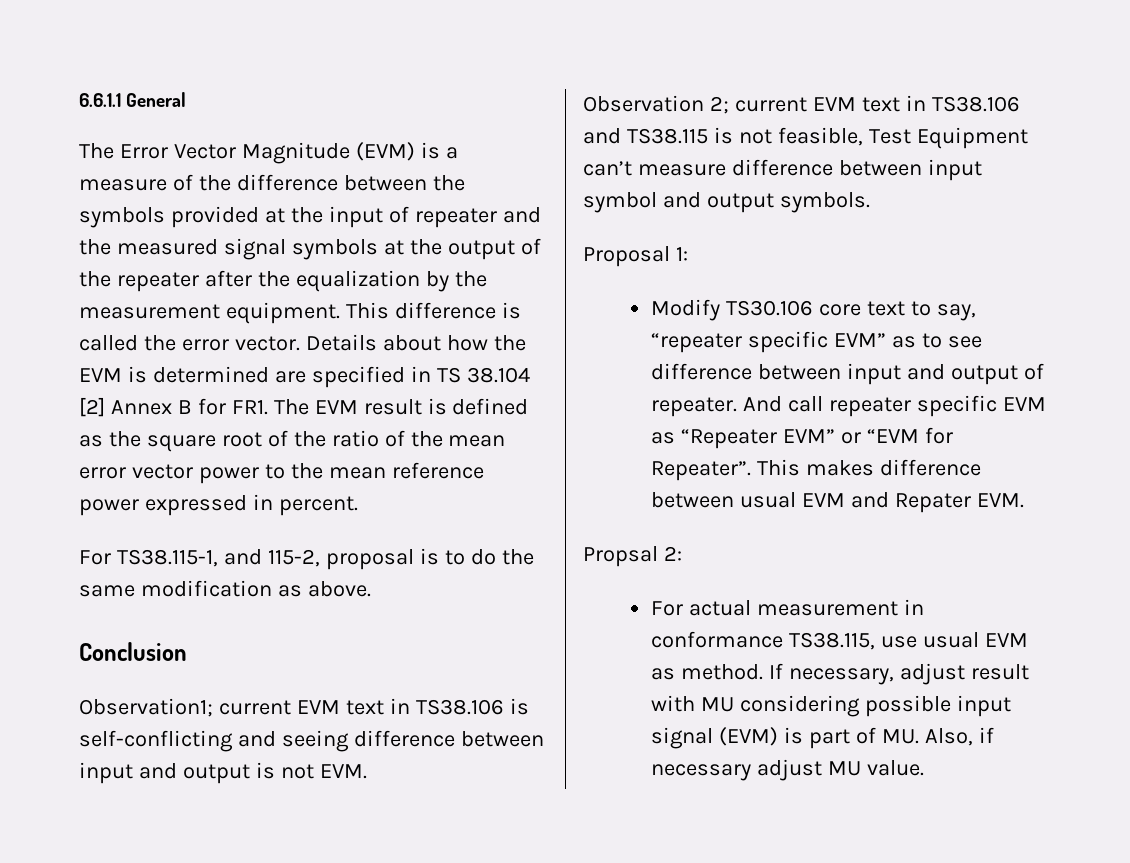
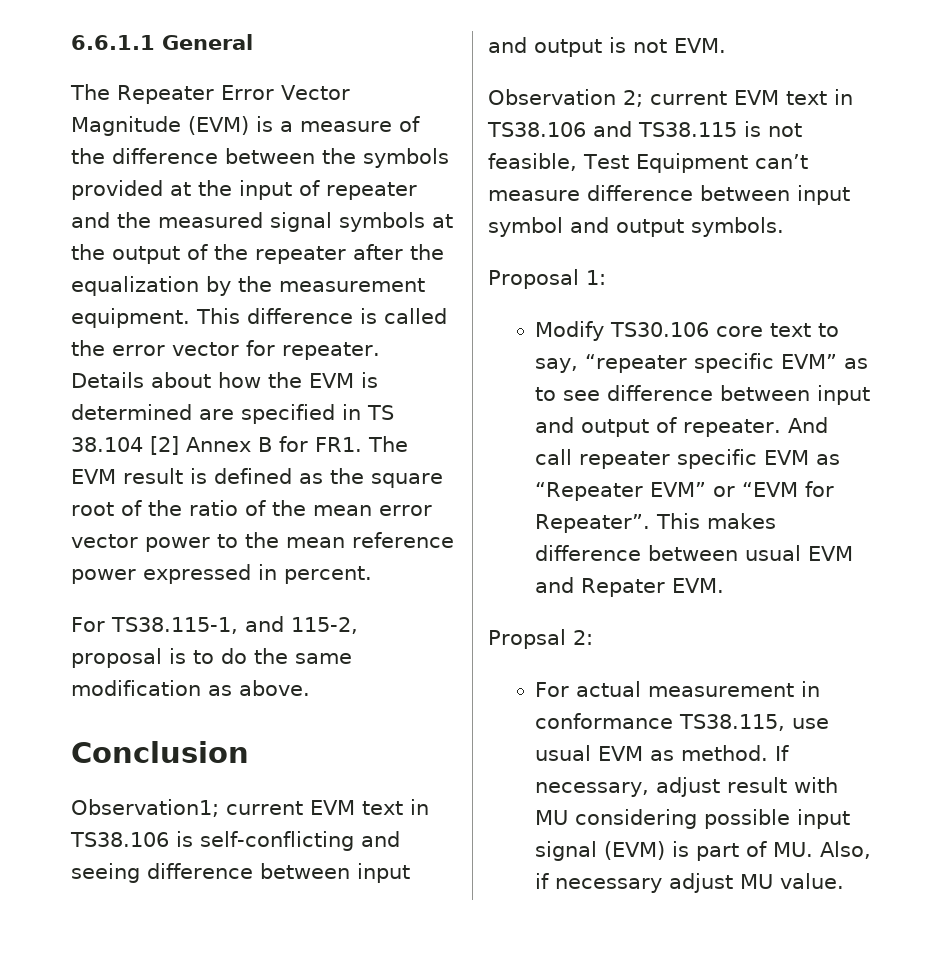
- The Error Vector Magnitude (EVM) is a measure of the difference between the symbols provided at the input of repeater and the measured signal symbols at the output of the repeater after the equalization by the measurement equipment.
+ The Repeater Error Vector Magnitude (EVM) is a measure of the difference between the symbols provided at the input of repeater and the measured signal symbols at the output of the repeater after the equalization by the measurement equipment.
- This difference is called the error vector.
+ This difference is called the error vector for repeater.

